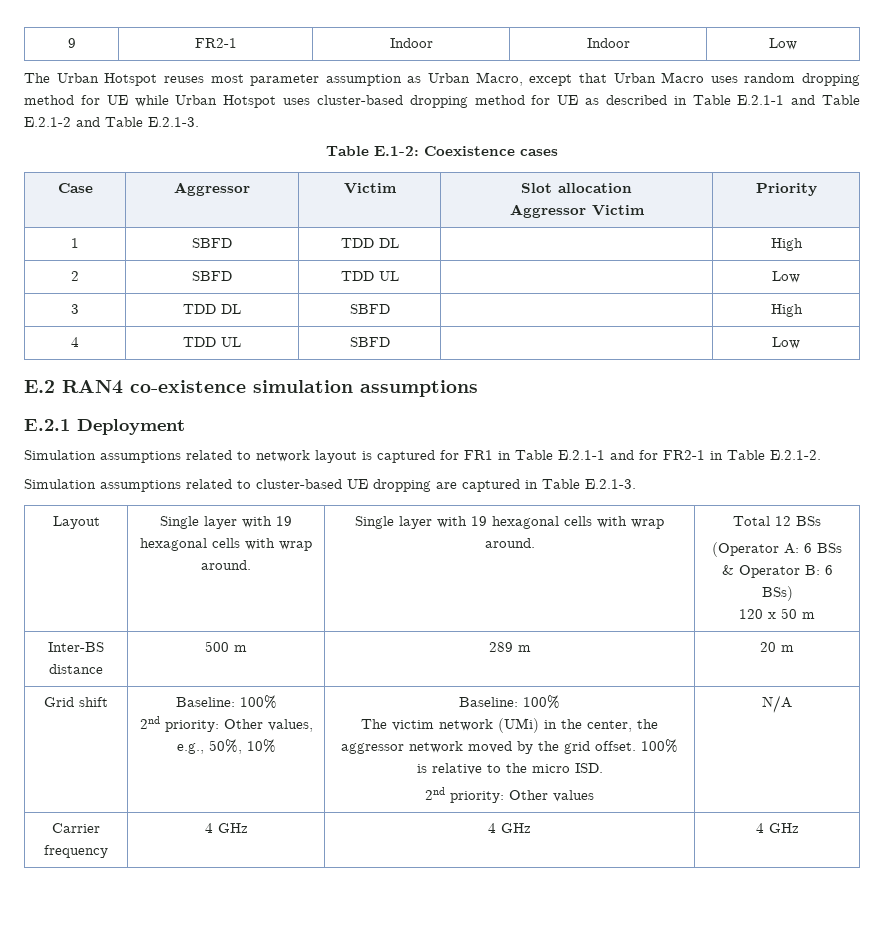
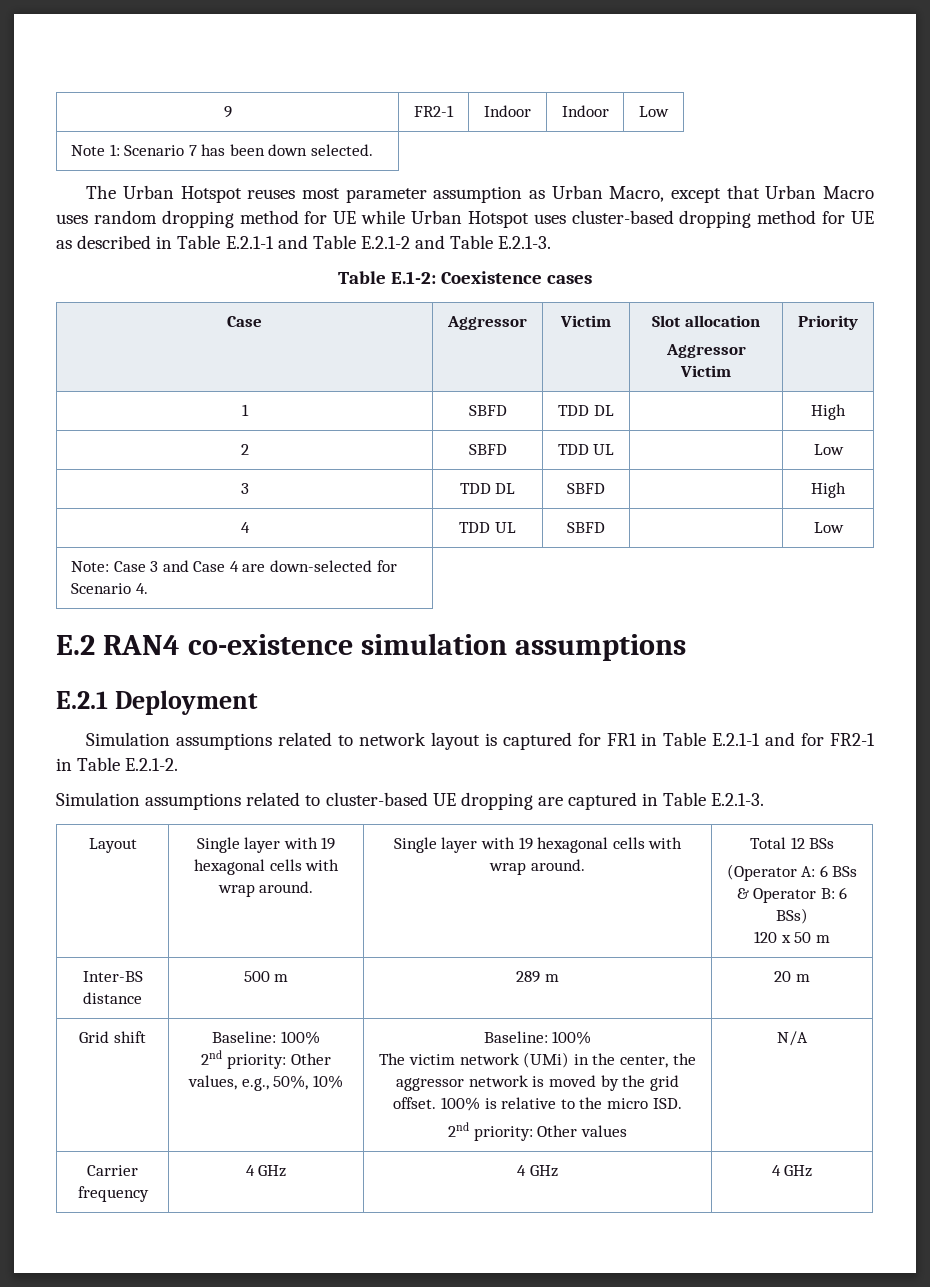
+ Note 1: Scenario 7 has been down selected.
+ Note: Case 3 and Case 4 are down-selected for Scenario 4.
- The victim network (UMi) in the center, the aggressor network moved by the grid offset.
+ The victim network (UMi) in the center, the aggressor network is moved by the grid offset.

